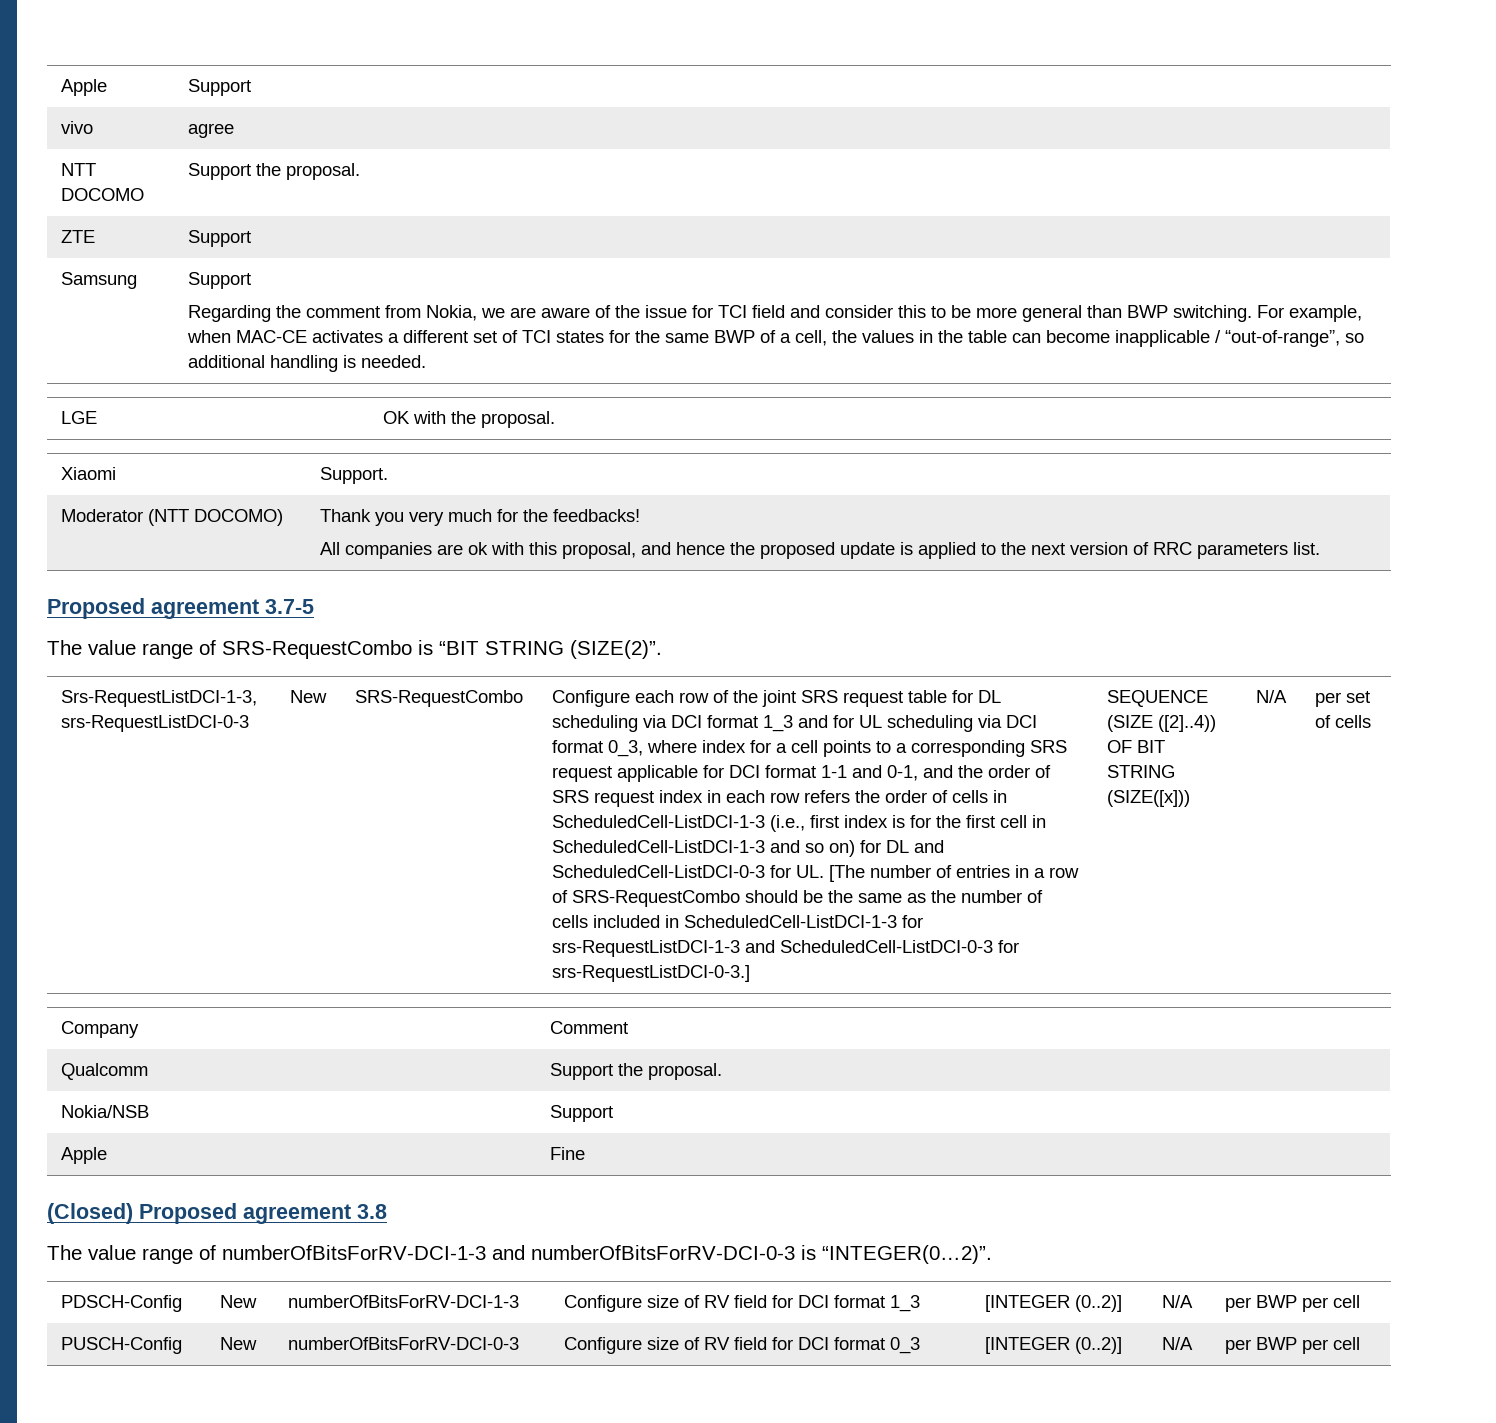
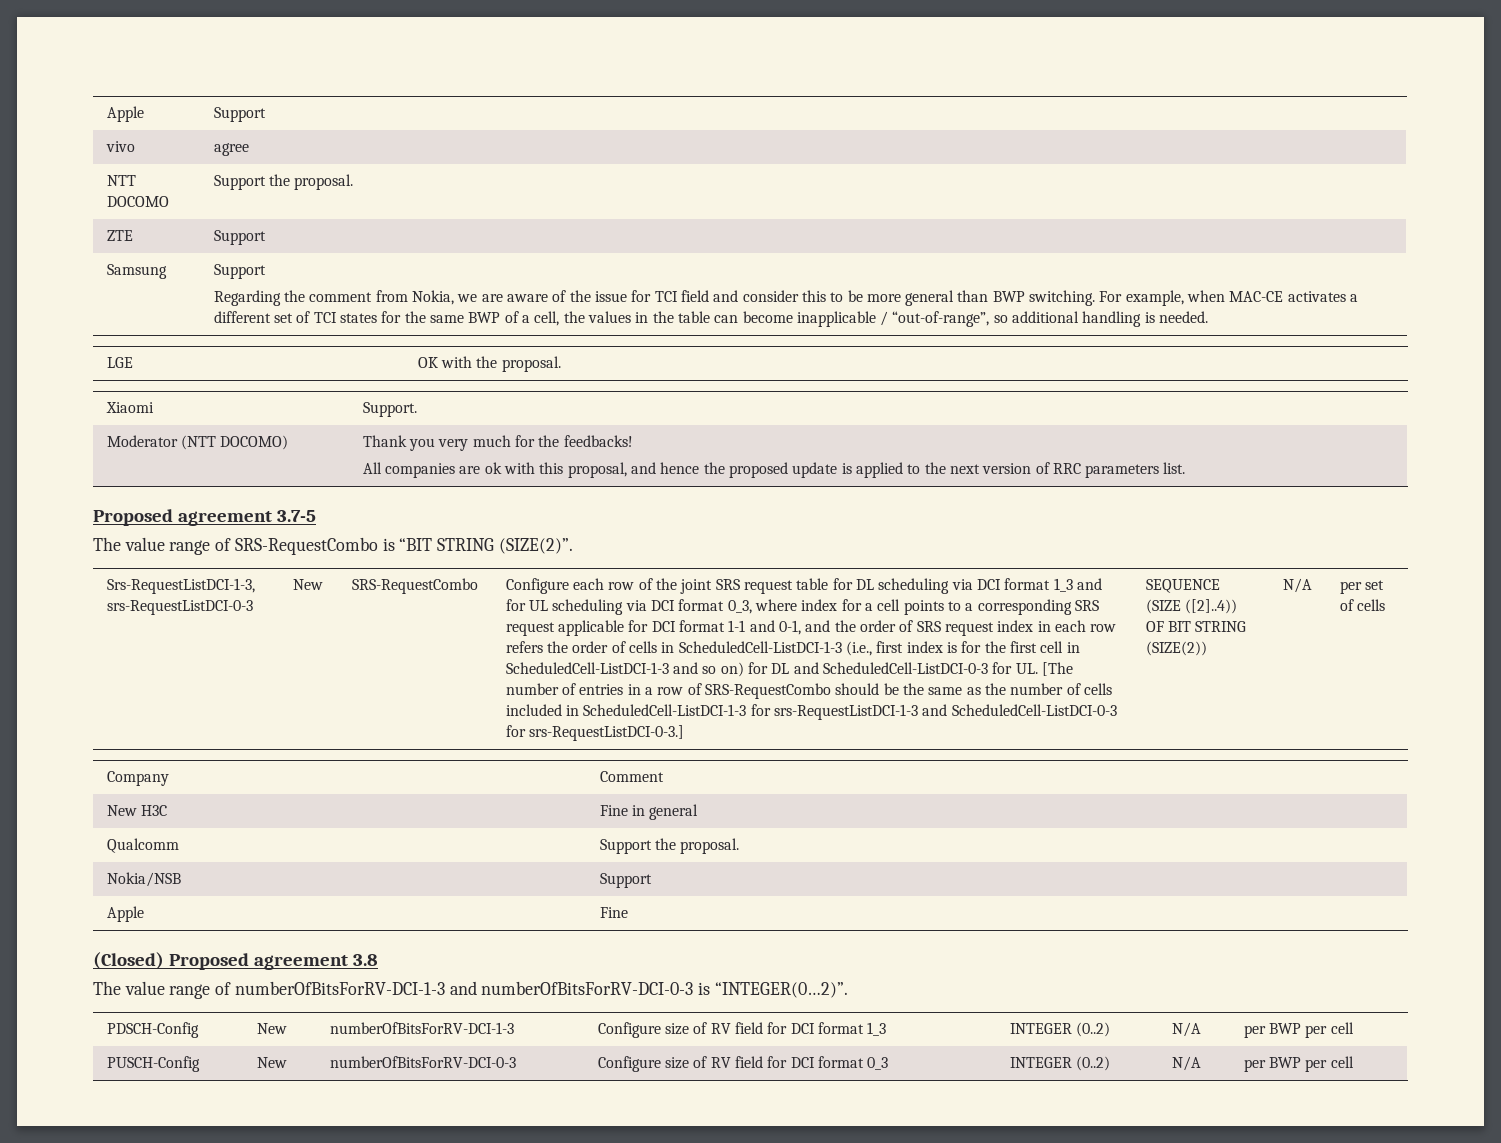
- SEQUENCE (SIZE ([2]..4)) OF BIT STRING (SIZE([x]))
+ SEQUENCE (SIZE ([2]..4)) OF BIT STRING (SIZE(2))
+ New H3C | Fine in general
- PDSCH-Config | New | numberOfBitsForRV-DCI-1-3 | Configure size of RV field for DCI format 1_3 | [INTEGER (0..2)] | N/A | per BWP per cell
+ PDSCH-Config | New | numberOfBitsForRV-DCI-1-3 | Configure size of RV field for DCI format 1_3 | INTEGER (0..2) | N/A | per BWP per cell
- PUSCH-Config | New | numberOfBitsForRV-DCI-0-3 | Configure size of RV field for DCI format 0_3 | [INTEGER (0..2)] | N/A | per BWP per cell
+ PUSCH-Config | New | numberOfBitsForRV-DCI-0-3 | Configure size of RV field for DCI format 0_3 | INTEGER (0..2) | N/A | per BWP per cell

